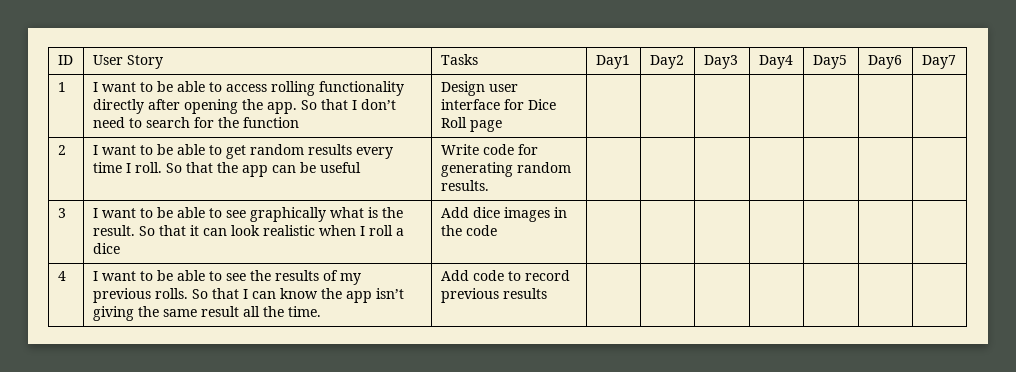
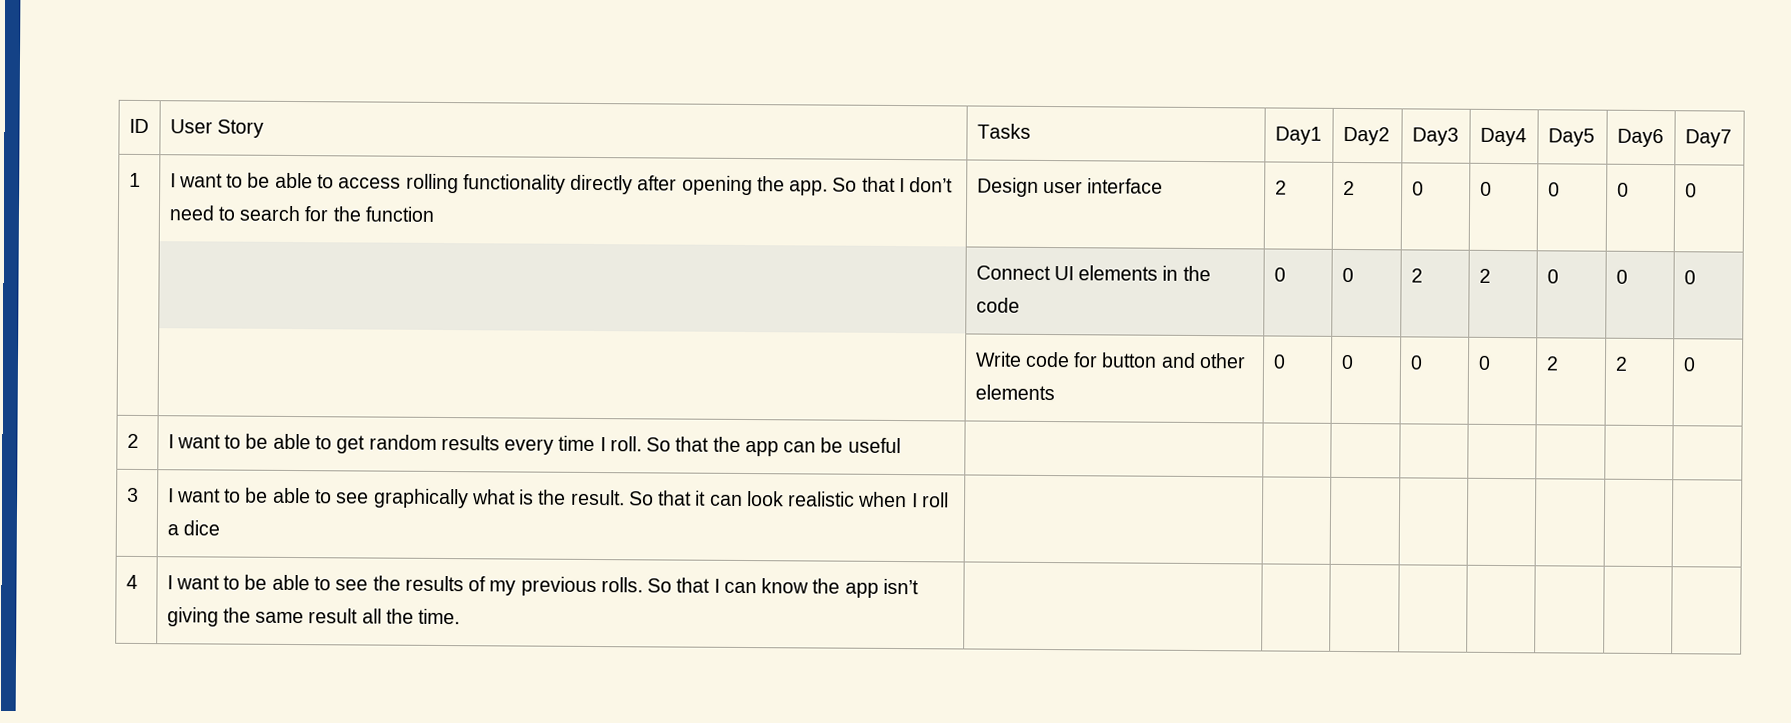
- 1 | I want to be able to access rolling functionality directly after opening the app. So that I don’t need to search for the function | Design user interface for Dice Roll page | | | | | | |
+ 1 | I want to be able to access rolling functionality directly after opening the app. So that I don’t need to search for the function | Design user interface | 2 | 2 | 0 | 0 | 0 | 0 | 0
+ | | Connect UI elements in the code | 0 | 0 | 2 | 2 | 0 | 0 | 0
+ | | Write code for button and other elements | 0 | 0 | 0 | 0 | 2 | 2 | 0
- 2 | I want to be able to get random results every time I roll. So that the app can be useful | Write code for generating random results. | | | | | | |
+ 2 | I want to be able to get random results every time I roll. So that the app can be useful | | | | | | | |
- 3 | I want to be able to see graphically what is the result. So that it can look realistic when I roll a dice | Add dice images in the code | | | | | | |
+ 3 | I want to be able to see graphically what is the result. So that it can look realistic when I roll a dice | | | | | | | |
- 4 | I want to be able to see the results of my previous rolls. So that I can know the app isn’t giving the same result all the time. | Add code to record previous results | | | | | | |
+ 4 | I want to be able to see the results of my previous rolls. So that I can know the app isn’t giving the same result all the time. | | | | | | | |

